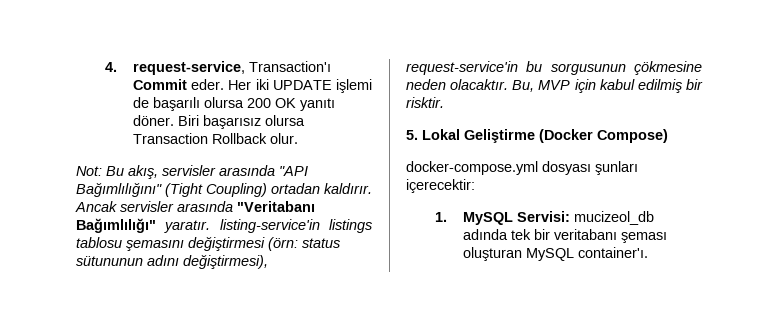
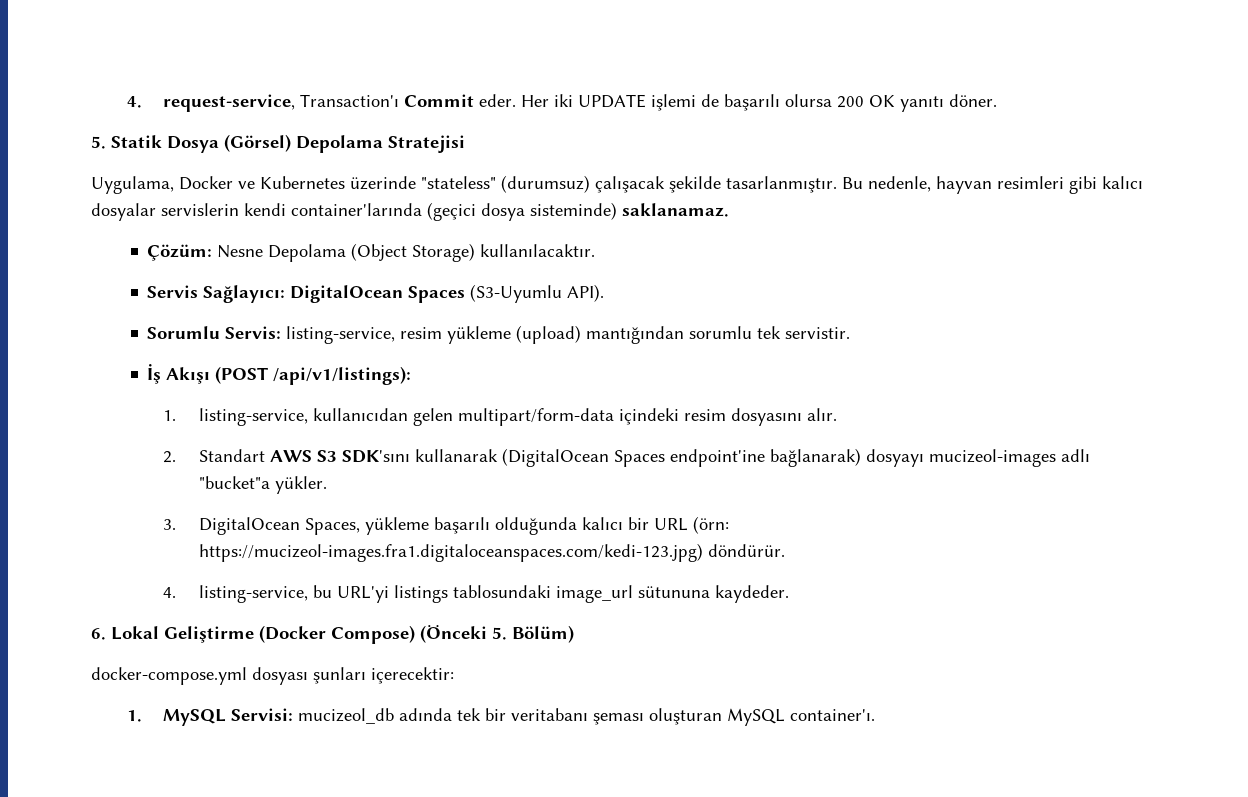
- Her iki UPDATE işlemi de başarılı olursa 200 OK yanıtı döner. Biri başarısız olursa Transaction Rollback olur.
- Not: Bu akış, servisler arasında "API Bağımlılığını" (Tight Coupling) ortadan kaldırır. Ancak servisler arasında "Veritabanı Bağımlılığı" yaratır. listing-service'in listings tablosu şemasını değiştirmesi (örn: status sütununun adını değiştirmesi), request-service'in bu sorgusunun çökmesine neden olacaktır. Bu, MVP için kabul edilmiş bir risktir.
- 5. Lokal Geliştirme (Docker Compose)
+ Her iki UPDATE işlemi de başarılı olursa 200 OK yanıtı döner.
+ 5. Statik Dosya (Görsel) Depolama Stratejisi
+ Uygulama, Docker ve Kubernetes üzerinde "stateless" (durumsuz) çalışacak şekilde tasarlanmıştır. Bu nedenle, hayvan resimleri gibi kalıcı dosyalar servislerin kendi container'larında (geçici dosya sisteminde) saklanamaz.
+ Çözüm: Nesne Depolama (Object Storage) kullanılacaktır.
+ Servis Sağlayıcı: DigitalOcean Spaces (S3-Uyumlu API).
+ Sorumlu Servis: listing-service, resim yükleme (upload) mantığından sorumlu tek servistir.
+ İş Akışı (POST /api/v1/listings):
+ 1. listing-service, kullanıcıdan gelen multipart/form-data içindeki resim dosyasını alır.
+ 2. Standart AWS S3 SDK'sını kullanarak (DigitalOcean Spaces endpoint'ine bağlanarak) dosyayı mucizeol-images adlı "bucket"a yükler.
+ 3. DigitalOcean Spaces, yükleme başarılı olduğunda kalıcı bir URL (örn: https://mucizeol-images.fra1.digitaloceanspaces.com/kedi-123.jpg) döndürür.
+ 4. listing-service, bu URL'yi listings tablosundaki image_url sütununa kaydeder.
+ 6. Lokal Geliştirme (Docker Compose) (Önceki 5. Bölüm)

